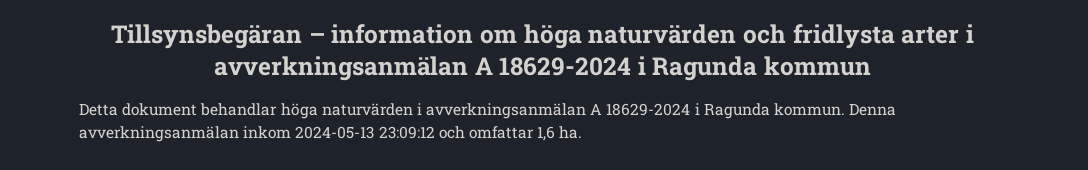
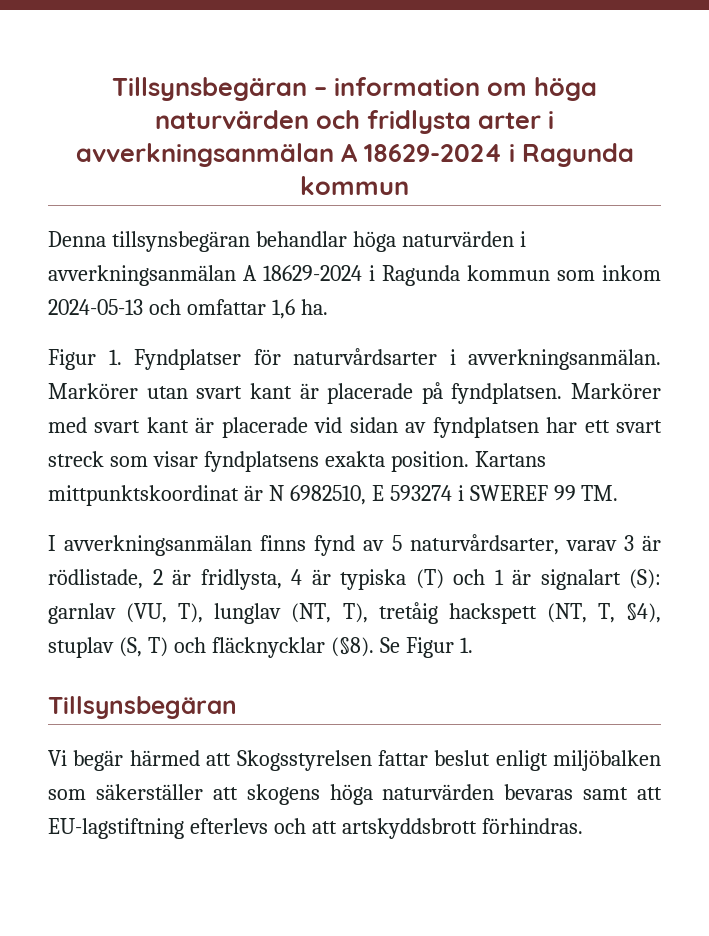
- Detta dokument behandlar höga naturvärden i avverkningsanmälan A 18629-2024 i Ragunda kommun. Denna avverkningsanmälan inkom 2024-05-13 23:09:12 och omfattar 1,6 ha.
+ Denna tillsynsbegäran behandlar höga naturvärden i avverkningsanmälan A 18629-2024 i Ragunda kommun som inkom 2024-05-13 och omfattar 1,6 ha.
+ Figur 1. Fyndplatser för naturvårdsarter i avverkningsanmälan. Markörer utan svart kant är placerade på fyndplatsen. Markörer med svart kant är placerade vid sidan av fyndplatsen har ett svart streck som visar fyndplatsens exakta position. Kartans mittpunktskoordinat är N 6982510, E 593274 i SWEREF 99 TM.
+ I avverkningsanmälan finns fynd av 5 naturvårdsarter, varav 3 är rödlistade, 2 är fridlysta, 4 är typiska (T) och 1 är signalart (S): garnlav (VU, T), lunglav (NT, T), tretåig hackspett (NT, T, §4), stuplav (S, T) och fläcknycklar (§8). Se Figur 1.
+ Tillsynsbegäran
+ Vi begär härmed att Skogsstyrelsen fattar beslut enligt miljöbalken som säkerställer att skogens höga naturvärden bevaras samt att EU-lagstiftning efterlevs och att artskyddsbrott förhindras.

